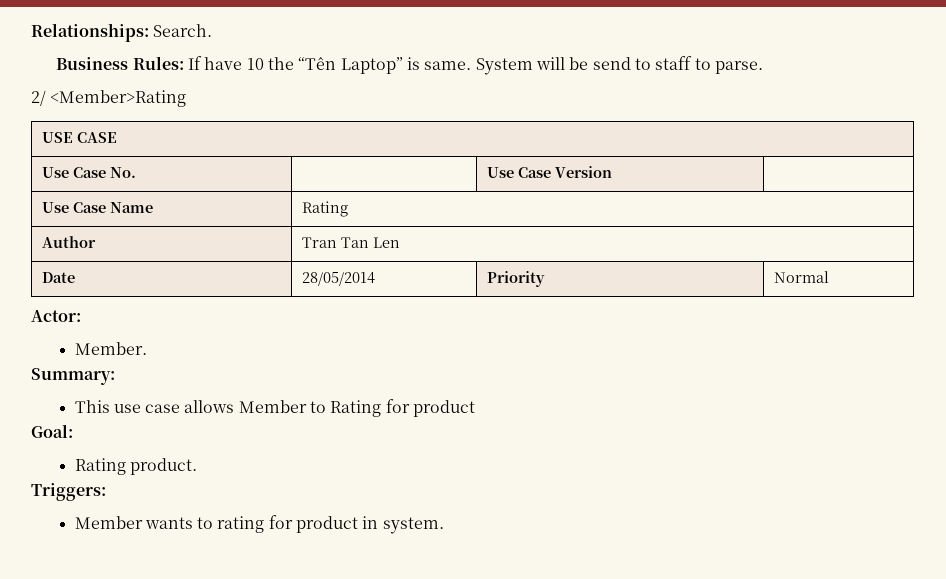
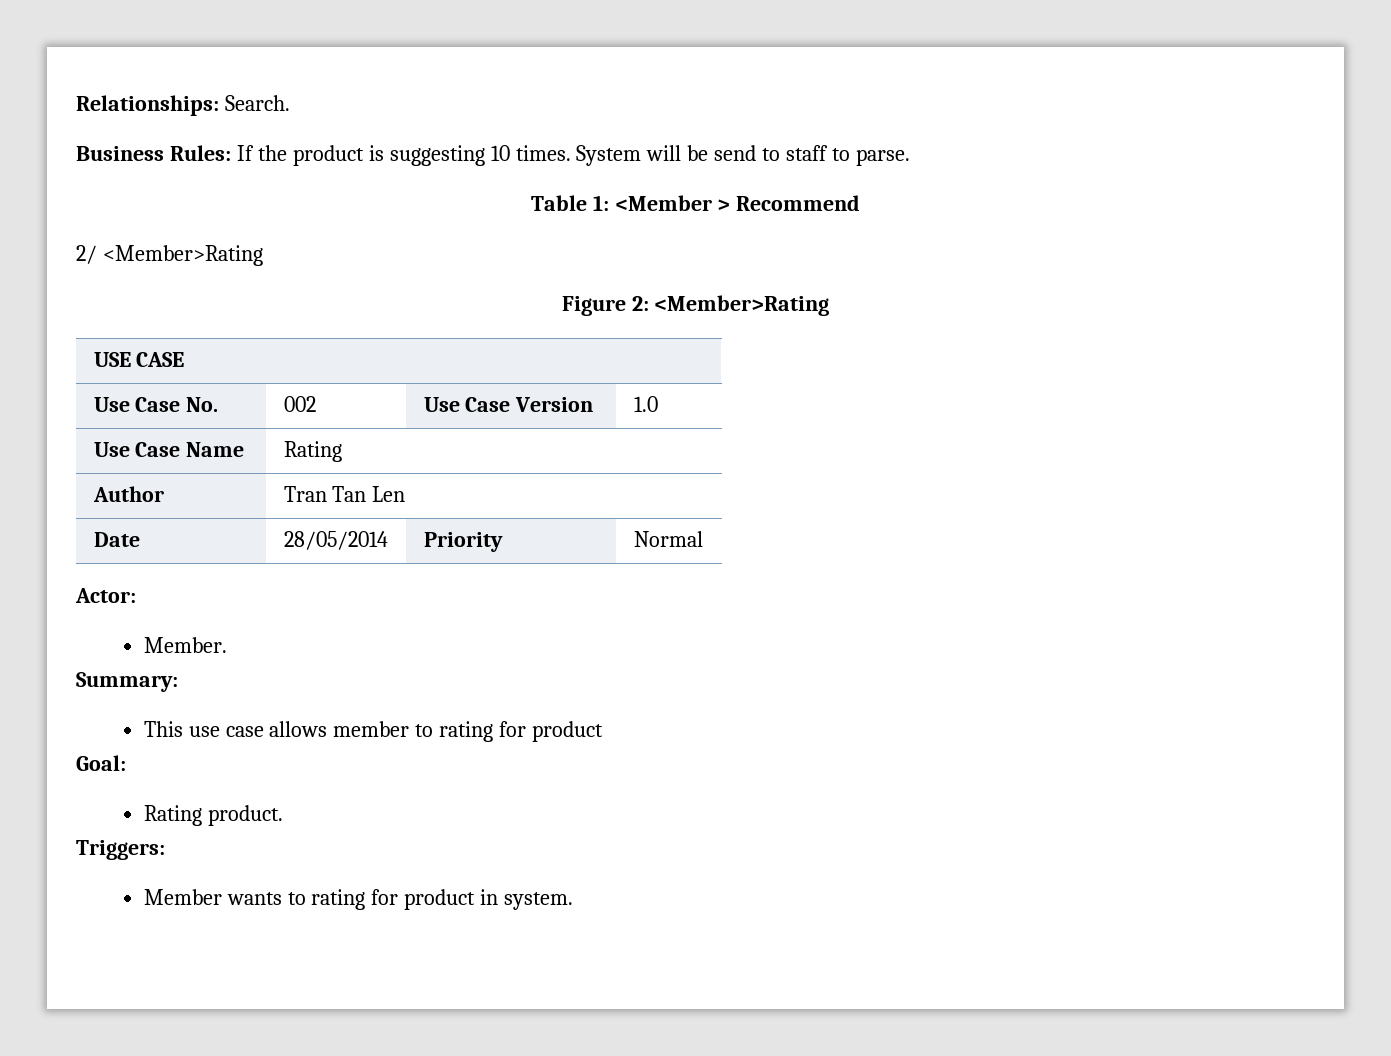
- Business Rules: If have 10 the “Tên Laptop” is same.
+ Business Rules: If the product is suggesting 10 times.
+ Table 1: <Member > Recommend
+ Figure 2: <Member>Rating
- Use Case No. | | Use Case Version |
+ Use Case No. | 002 | Use Case Version | 1.0
- This use case allows Member to Rating for product
+ This use case allows member to rating for product

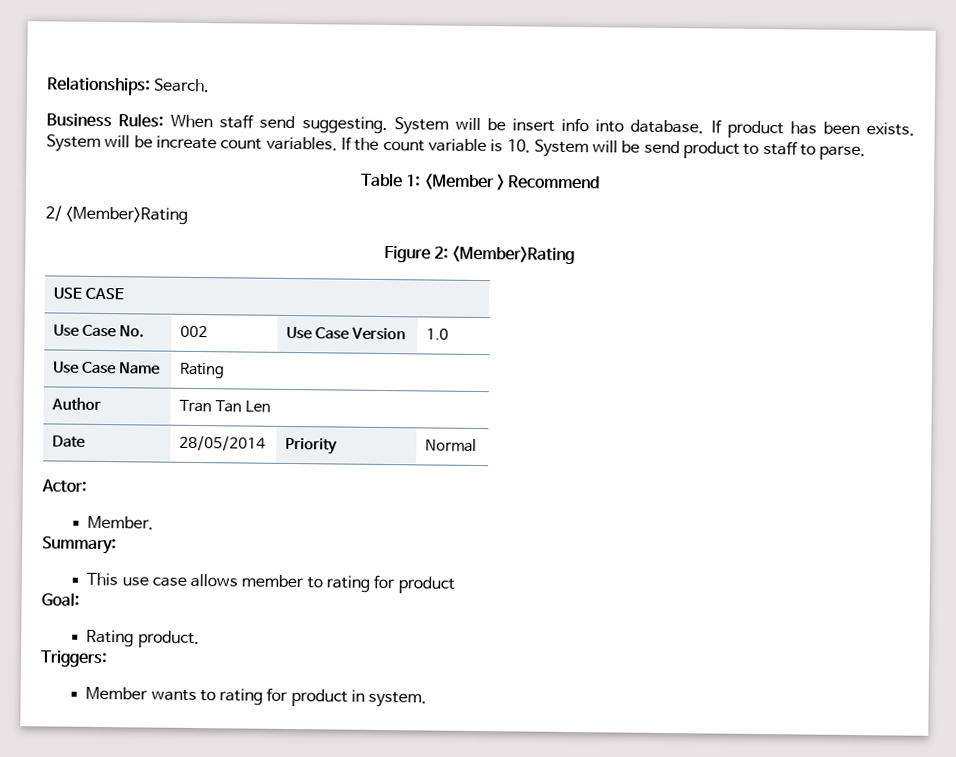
- Business Rules: If the product is suggesting 10 times. System will be send to staff to parse.
+ Business Rules: When staff send suggesting. System will be insert info into database. If product has been exists. System will be increate count variables. If the count variable is 10. System will be send product to staff to parse.

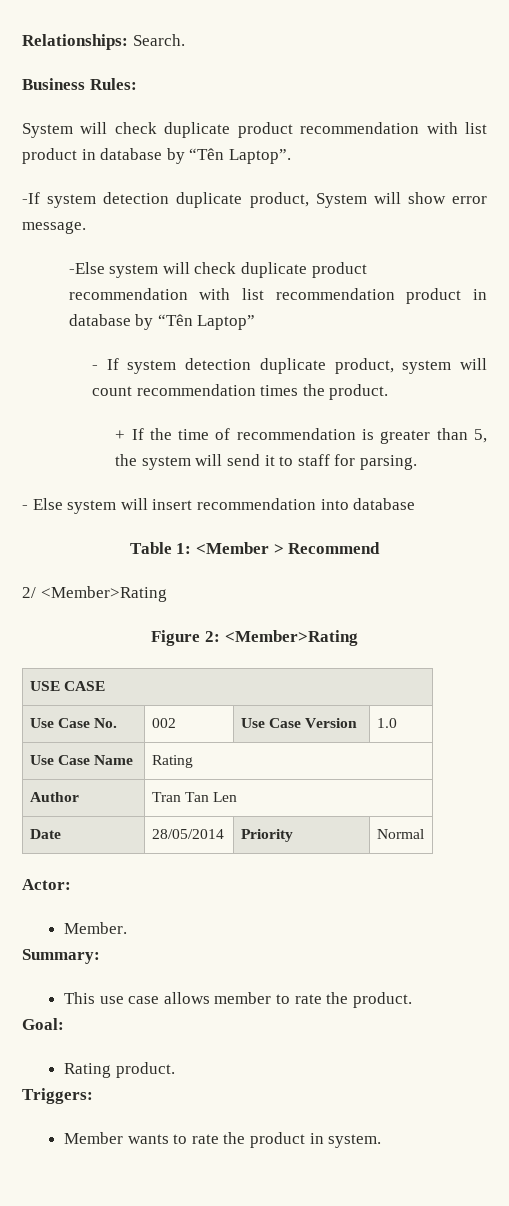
- Business Rules: When staff send suggesting. System will be insert info into database. If product has been exists. System will be increate count variables. If the count variable is 10. System will be send product to staff to parse.
+ Business Rules:
+ System will check duplicate product recommendation with list product in database by “Tên Laptop”.
+ -If system detection duplicate product, System will show error message.
+ -Else system will check duplicate product recommendation with list recommendation product in database by “Tên Laptop”
+ - If system detection duplicate product, system will count recommendation times the product.
+ + If the time of recommendation is greater than 5, the system will send it to staff for parsing.
+ - Else system will insert recommendation into database
- This use case allows member to rating for product
+ This use case allows member to rate the product.
- Member wants to rating for product in system.
+ Member wants to rate the product in system.

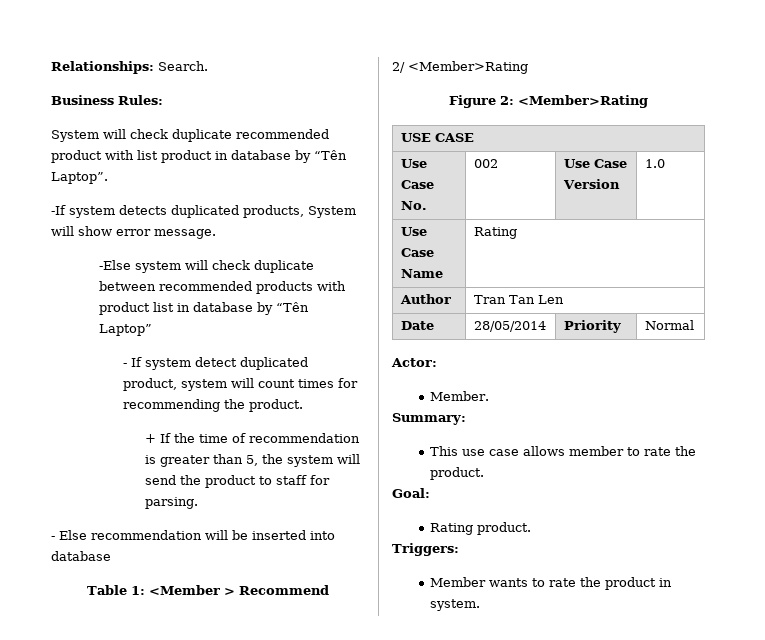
- System will check duplicate product recommendation with list product in database by “Tên Laptop”.
+ System will check duplicate recommended product with list product in database by “Tên Laptop”.
- -If system detection duplicate product, System will show error message.
+ -If system detects duplicated products, System will show error message.
- -Else system will check duplicate product recommendation with list recommendation product in database by “Tên Laptop”
+ -Else system will check duplicate between recommended products with product list in database by “Tên Laptop”
- - If system detection duplicate product, system will count recommendation times the product.
+ - If system detect duplicated product, system will count times for recommending the product.
- + If the time of recommendation is greater than 5, the system will send it to staff for parsing.
+ + If the time of recommendation is greater than 5, the system will send the product to staff for parsing.
- - Else system will insert recommendation into database
+ - Else recommendation will be inserted into database

